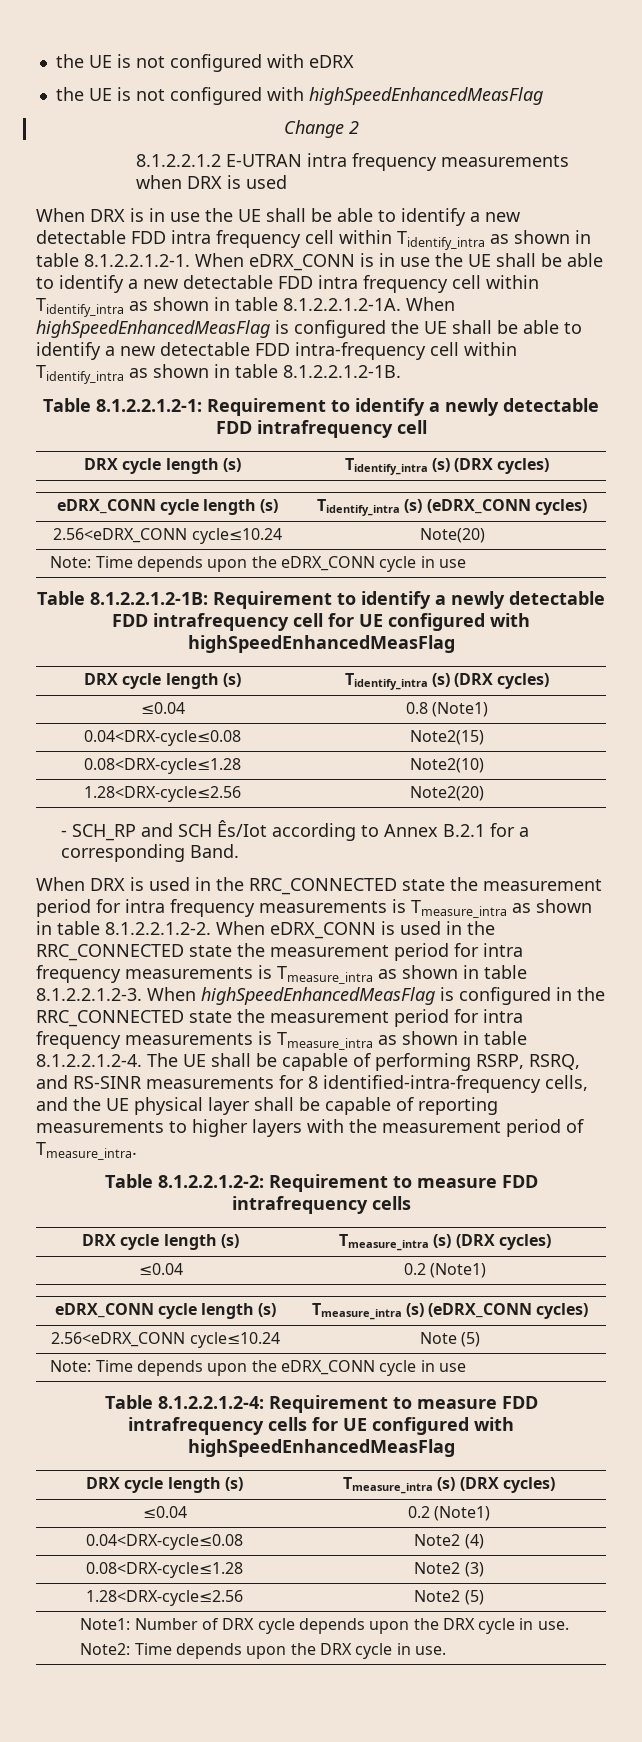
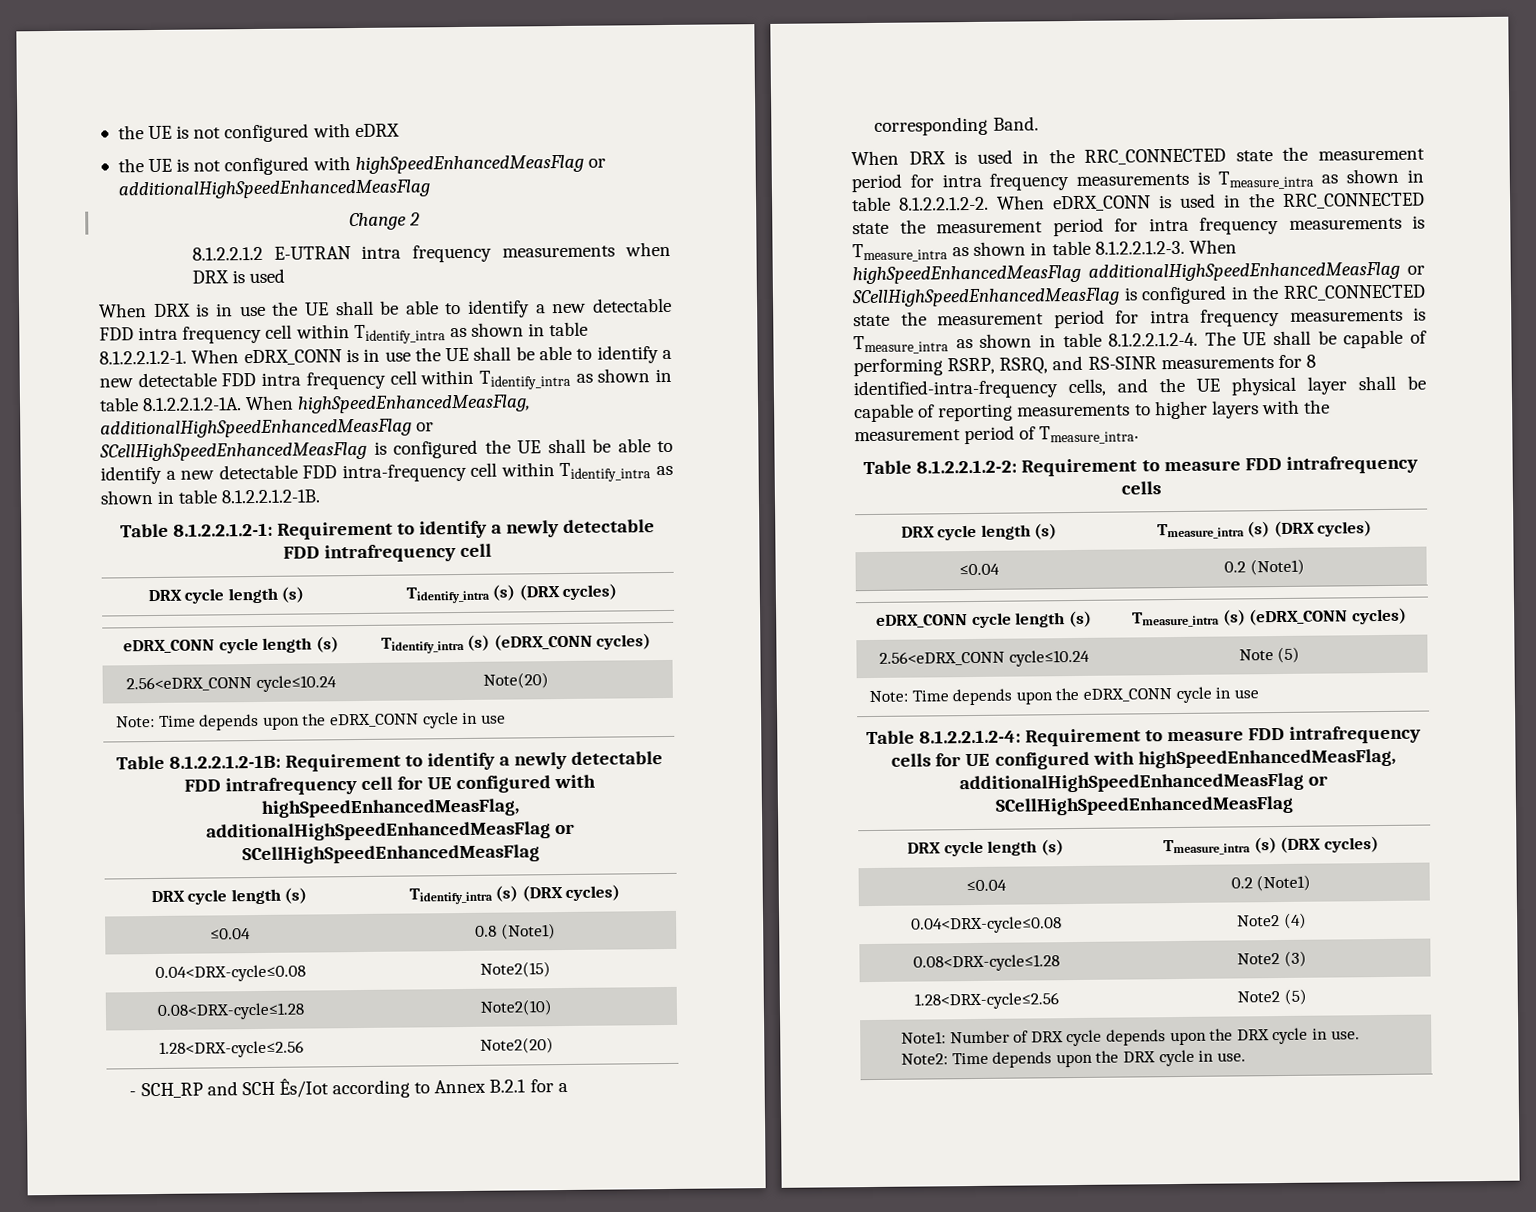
- the UE is not configured with highSpeedEnhancedMeasFlag
+ the UE is not configured with highSpeedEnhancedMeasFlag or additionalHighSpeedEnhancedMeasFlag
- When DRX is in use the UE shall be able to identify a new detectable FDD intra frequency cell within Tidentify_intra as shown in table 8.1.2.2.1.2-1. When eDRX_CONN is in use the UE shall be able to identify a new detectable FDD intra frequency cell within Tidentify_intra as shown in table 8.1.2.2.1.2-1A. When highSpeedEnhancedMeasFlag is configured the UE shall be able to identify a new detectable FDD intra-frequency cell within Tidentify_intra as shown in table 8.1.2.2.1.2-1B.
+ When DRX is in use the UE shall be able to identify a new detectable FDD intra frequency cell within Tidentify_intra as shown in table 8.1.2.2.1.2-1. When eDRX_CONN is in use the UE shall be able to identify a new detectable FDD intra frequency cell within Tidentify_intra as shown in table 8.1.2.2.1.2-1A. When highSpeedEnhancedMeasFlag, additionalHighSpeedEnhancedMeasFlag or SCellHighSpeedEnhancedMeasFlag is configured the UE shall be able to identify a new detectable FDD intra-frequency cell within Tidentify_intra as shown in table 8.1.2.2.1.2-1B.
- Table 8.1.2.2.1.2-1B: Requirement to identify a newly detectable FDD intrafrequency cell for UE configured with highSpeedEnhancedMeasFlag
+ Table 8.1.2.2.1.2-1B: Requirement to identify a newly detectable FDD intrafrequency cell for UE configured with highSpeedEnhancedMeasFlag, additionalHighSpeedEnhancedMeasFlag or SCellHighSpeedEnhancedMeasFlag
- When DRX is used in the RRC_CONNECTED state the measurement period for intra frequency measurements is Tmeasure_intra as shown in table 8.1.2.2.1.2-2. When eDRX_CONN is used in the RRC_CONNECTED state the measurement period for intra frequency measurements is Tmeasure_intra as shown in table 8.1.2.2.1.2-3. When highSpeedEnhancedMeasFlag is configured in the RRC_CONNECTED state the measurement period for intra frequency measurements is Tmeasure_intra as shown in table 8.1.2.2.1.2-4. The UE shall be capable of performing RSRP, RSRQ, and RS-SINR measurements for 8 identified-intra-frequency cells, and the UE physical layer shall be capable of reporting measurements to higher layers with the measurement period of Tmeasure_intra.
+ When DRX is used in the RRC_CONNECTED state the measurement period for intra frequency measurements is Tmeasure_intra as shown in table 8.1.2.2.1.2-2. When eDRX_CONN is used in the RRC_CONNECTED state the measurement period for intra frequency measurements is Tmeasure_intra as shown in table 8.1.2.2.1.2-3. When highSpeedEnhancedMeasFlag additionalHighSpeedEnhancedMeasFlag or SCellHighSpeedEnhancedMeasFlag is configured in the RRC_CONNECTED state the measurement period for intra frequency measurements is Tmeasure_intra as shown in table 8.1.2.2.1.2-4. The UE shall be capable of performing RSRP, RSRQ, and RS-SINR measurements for 8 identified-intra-frequency cells, and the UE physical layer shall be capable of reporting measurements to higher layers with the measurement period of Tmeasure_intra.
- Table 8.1.2.2.1.2-4: Requirement to measure FDD intrafrequency cells for UE configured with highSpeedEnhancedMeasFlag
+ Table 8.1.2.2.1.2-4: Requirement to measure FDD intrafrequency cells for UE configured with highSpeedEnhancedMeasFlag, additionalHighSpeedEnhancedMeasFlag or SCellHighSpeedEnhancedMeasFlag

